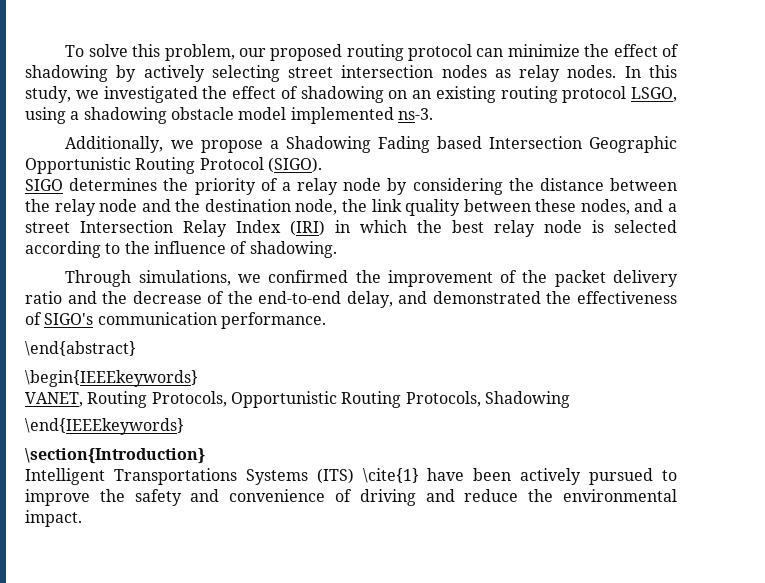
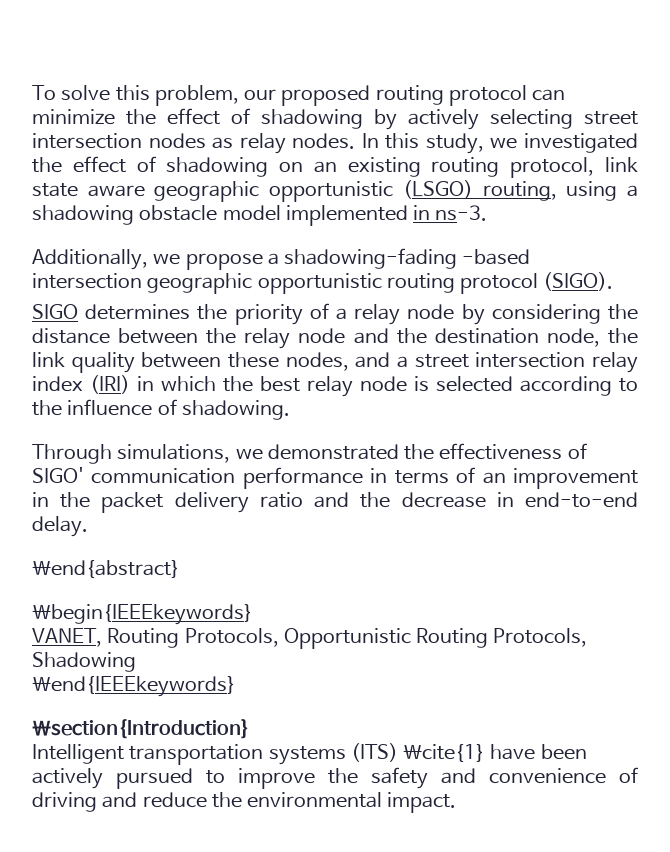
- In this study, we investigated the effect of shadowing on an existing routing protocol LSGO, using a shadowing obstacle model implemented ns-3.
+ In this study, we investigated the effect of shadowing on an existing routing protocol, link state aware geographic opportunistic (LSGO) routing, using a shadowing obstacle model implemented in ns-3.
- Additionally, we propose a Shadowing Fading based Intersection Geographic Opportunistic Routing Protocol (SIGO).
+ Additionally, we propose a shadowing-fading -based intersection geographic opportunistic routing protocol (SIGO).
- SIGO determines the priority of a relay node by considering the distance between the relay node and the destination node, the link quality between these nodes, and a street Intersection Relay Index (IRI) in which the best relay node is selected according to the influence of shadowing.
+ SIGO determines the priority of a relay node by considering the distance between the relay node and the destination node, the link quality between these nodes, and a street intersection relay index (IRI) in which the best relay node is selected according to the influence of shadowing.
- Through simulations, we confirmed the improvement of the packet delivery ratio and the decrease of the end-to-end delay, and demonstrated the effectiveness of SIGO's communication performance.
+ Through simulations, we demonstrated the effectiveness of SIGO' communication performance in terms of an improvement in the packet delivery ratio and the decrease in end-to-end delay.
- Intelligent Transportations Systems (ITS) \cite{1} have been actively pursued to improve the safety and convenience of driving and reduce the environmental impact.
+ Intelligent transportation systems (ITS) \cite{1} have been actively pursued to improve the safety and convenience of driving and reduce the environmental impact.

